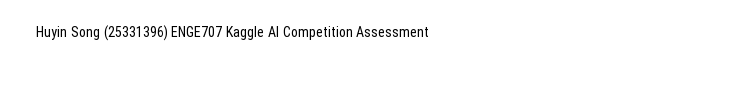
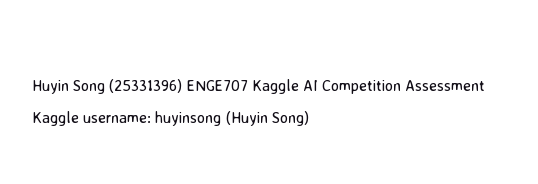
+ Kaggle username: huyinsong (Huyin Song)

